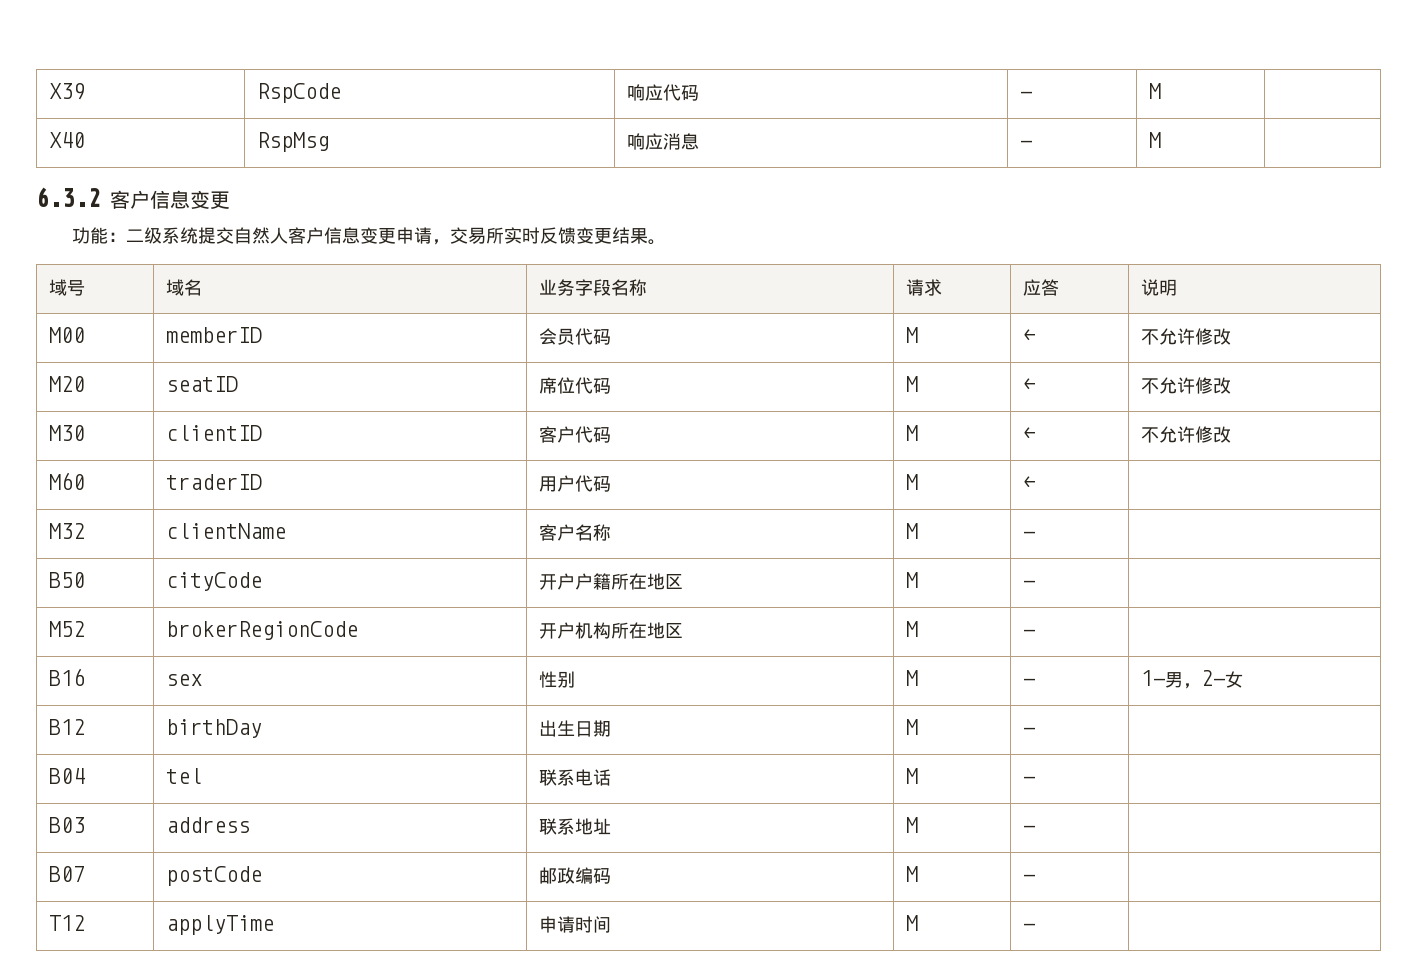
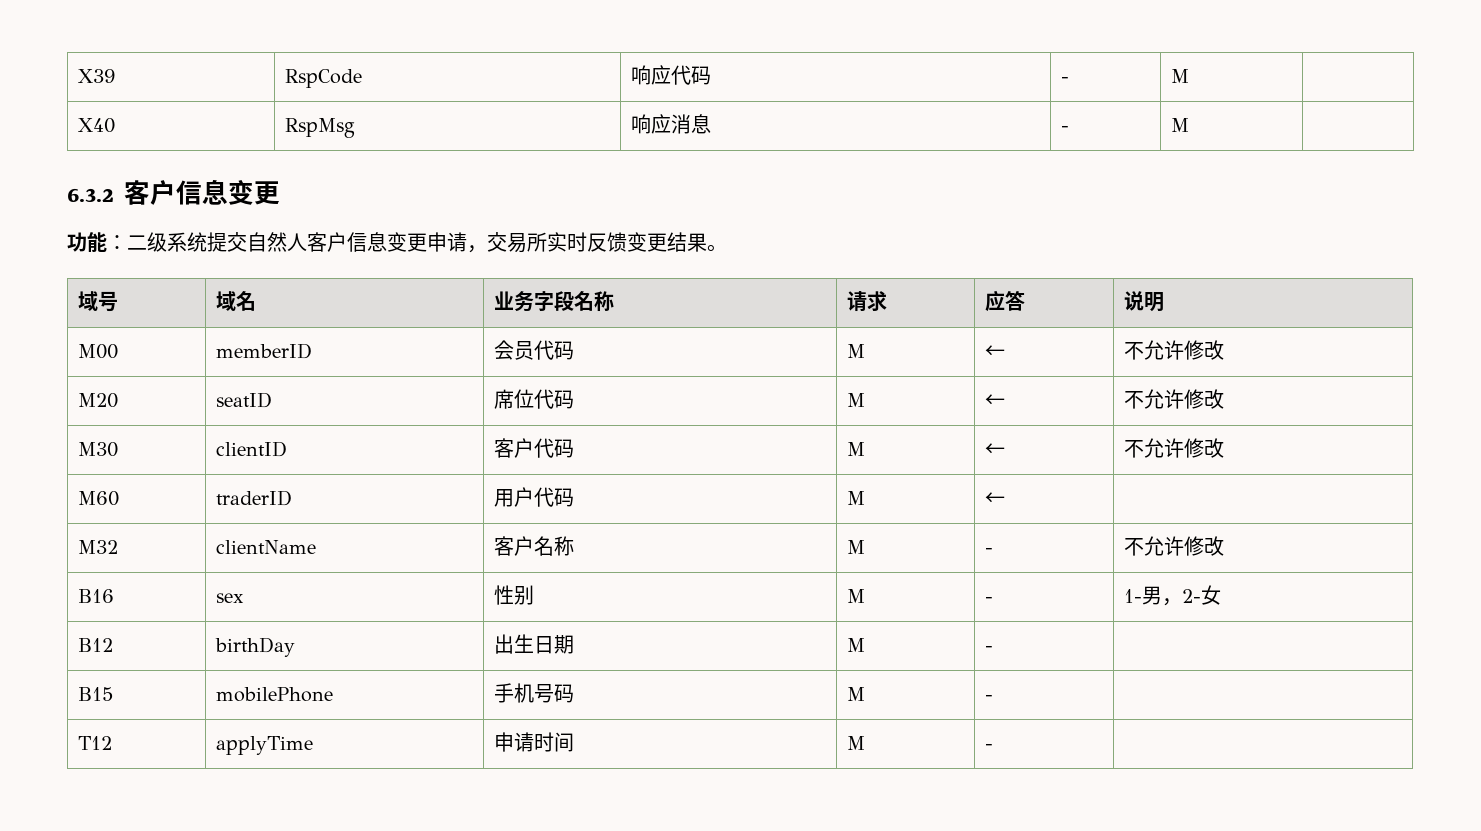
- M32 | clientName | 客户名称 | M | - |
- B50 | cityCode | 开户户籍所在地区 | M | - |
- M52 | brokerRegionCode | 开户机构所在地区 | M | - |
+ M32 | clientName | 客户名称 | M | - | 不允许修改
- B04 | tel | 联系电话 | M | - |
- B03 | address | 联系地址 | M | - |
- B07 | postCode | 邮政编码 | M | - |
+ B15 | mobilePhone | 手机号码 | M | - |

